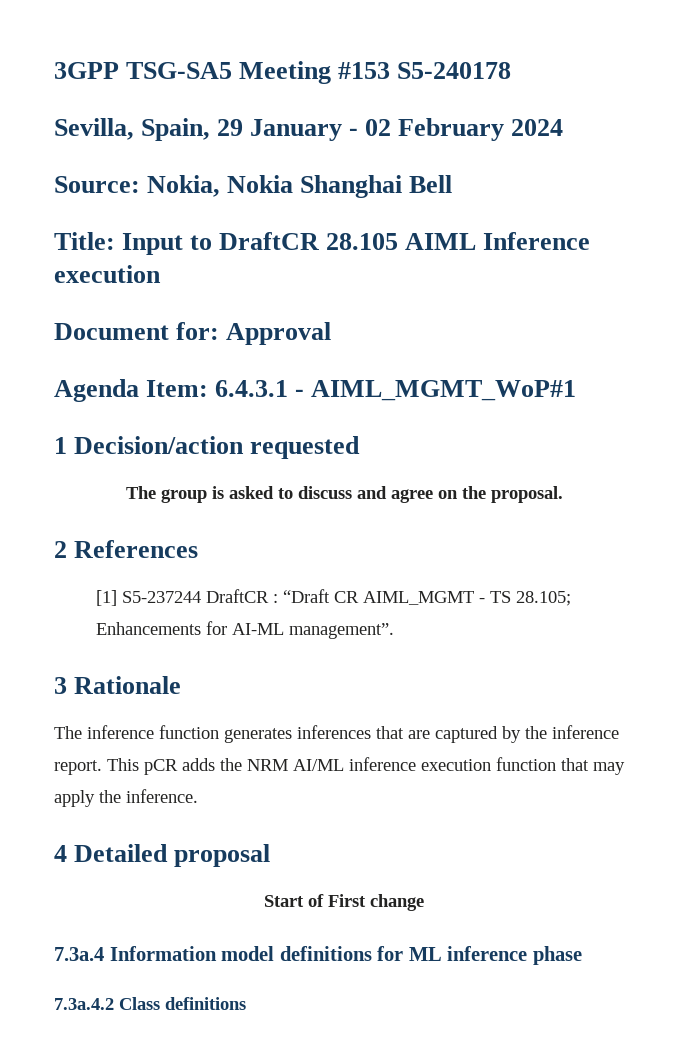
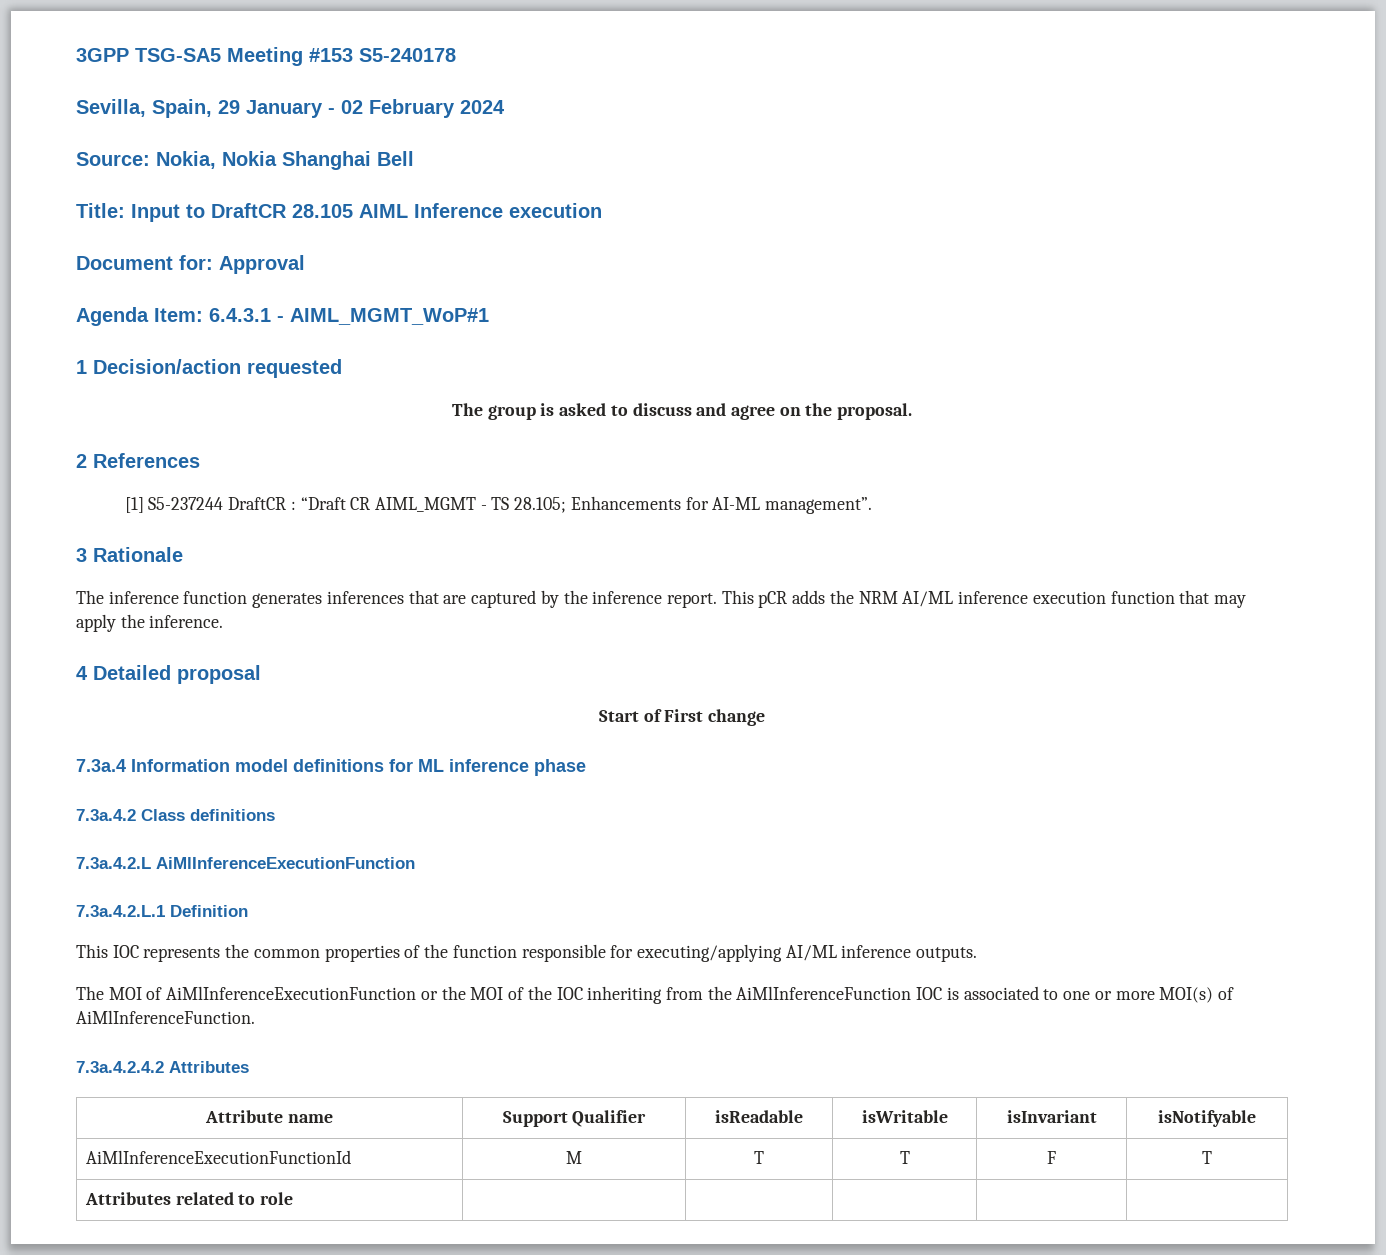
+ 7.3a.4.2.L AiMlInferenceExecutionFunction
+ 7.3a.4.2.L.1 Definition
+ This IOC represents the common properties of the function responsible for executing/applying AI/ML inference outputs.
+ The MOI of AiMlInferenceExecutionFunction or the MOI of the IOC inheriting from the AiMlInferenceFunction IOC is associated to one or more MOI(s) of AiMlInferenceFunction.
+ 7.3a.4.2.4.2 Attributes
+ Attribute name | Support Qualifier | isReadable | isWritable | isInvariant | isNotifyable
+ AiMlInferenceExecutionFunctionId | M | T | T | F | T
+ Attributes related to role | | | | |

